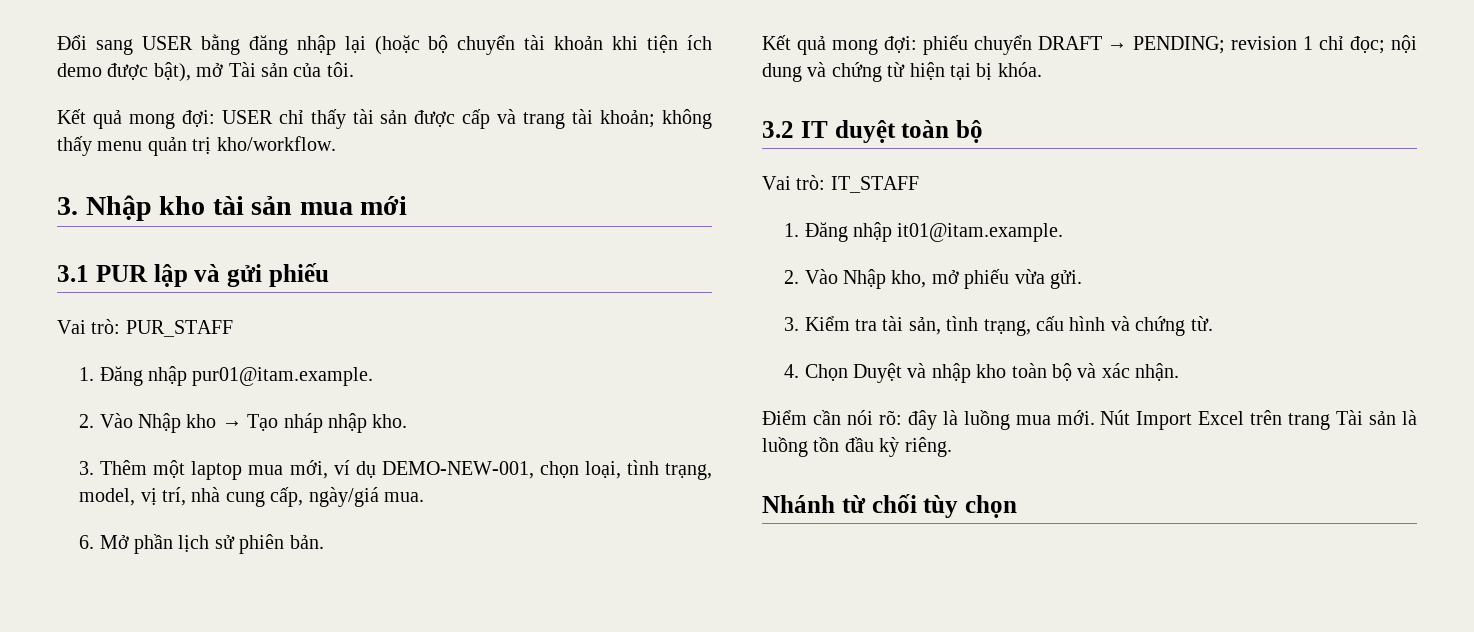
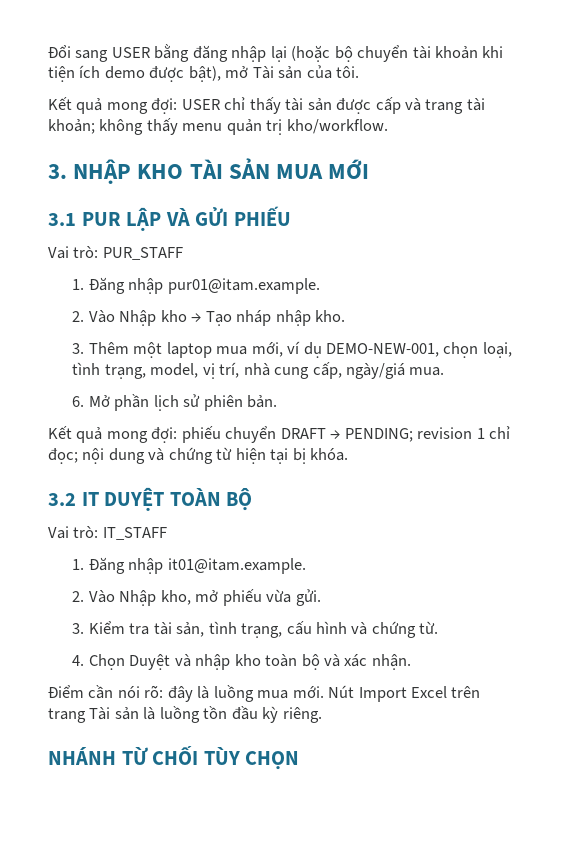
- 3. Nhập kho tài sản mua mới
- 3.1 PUR lập và gửi phiếu
+ 3. NHẬP KHO TÀI SẢN MUA MỚI
+ 3.1 PUR LẬP VÀ GỬI PHIẾU
- 3.2 IT duyệt toàn bộ
+ 3.2 IT DUYỆT TOÀN BỘ
- Nhánh từ chối tùy chọn
+ NHÁNH TỪ CHỐI TÙY CHỌN

